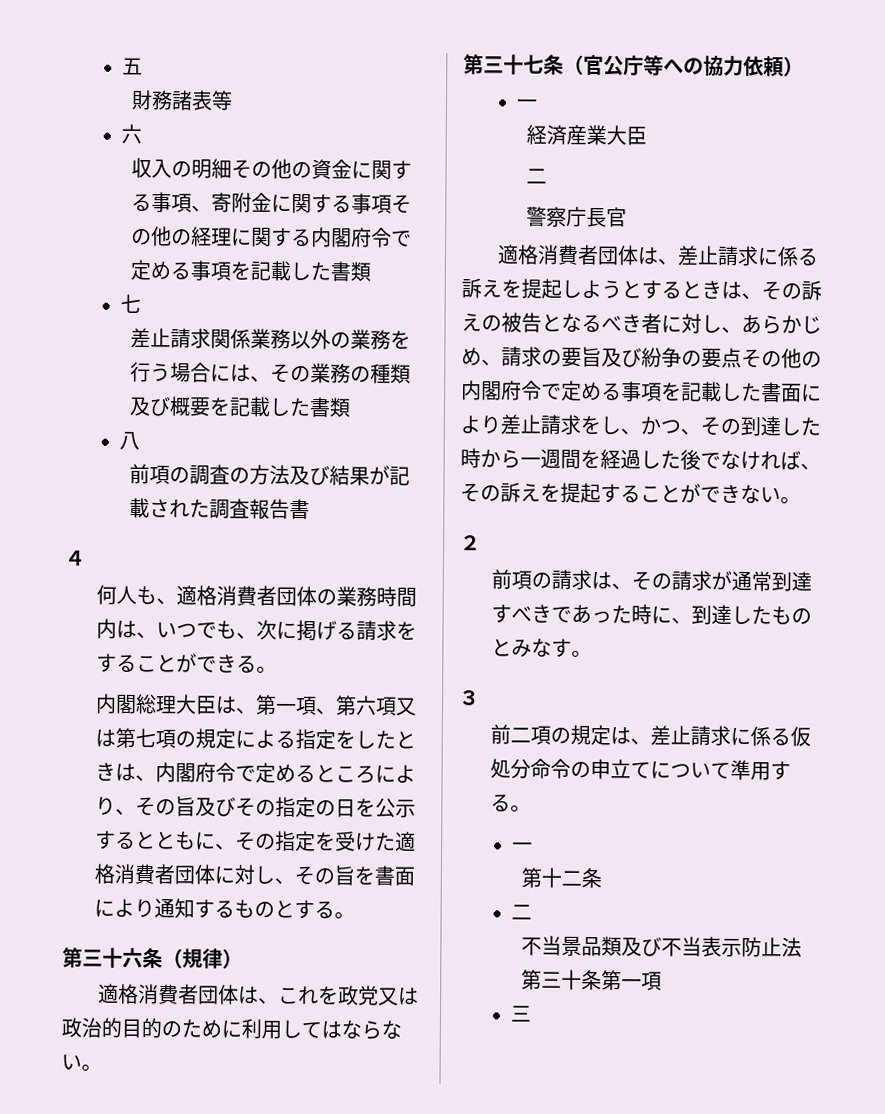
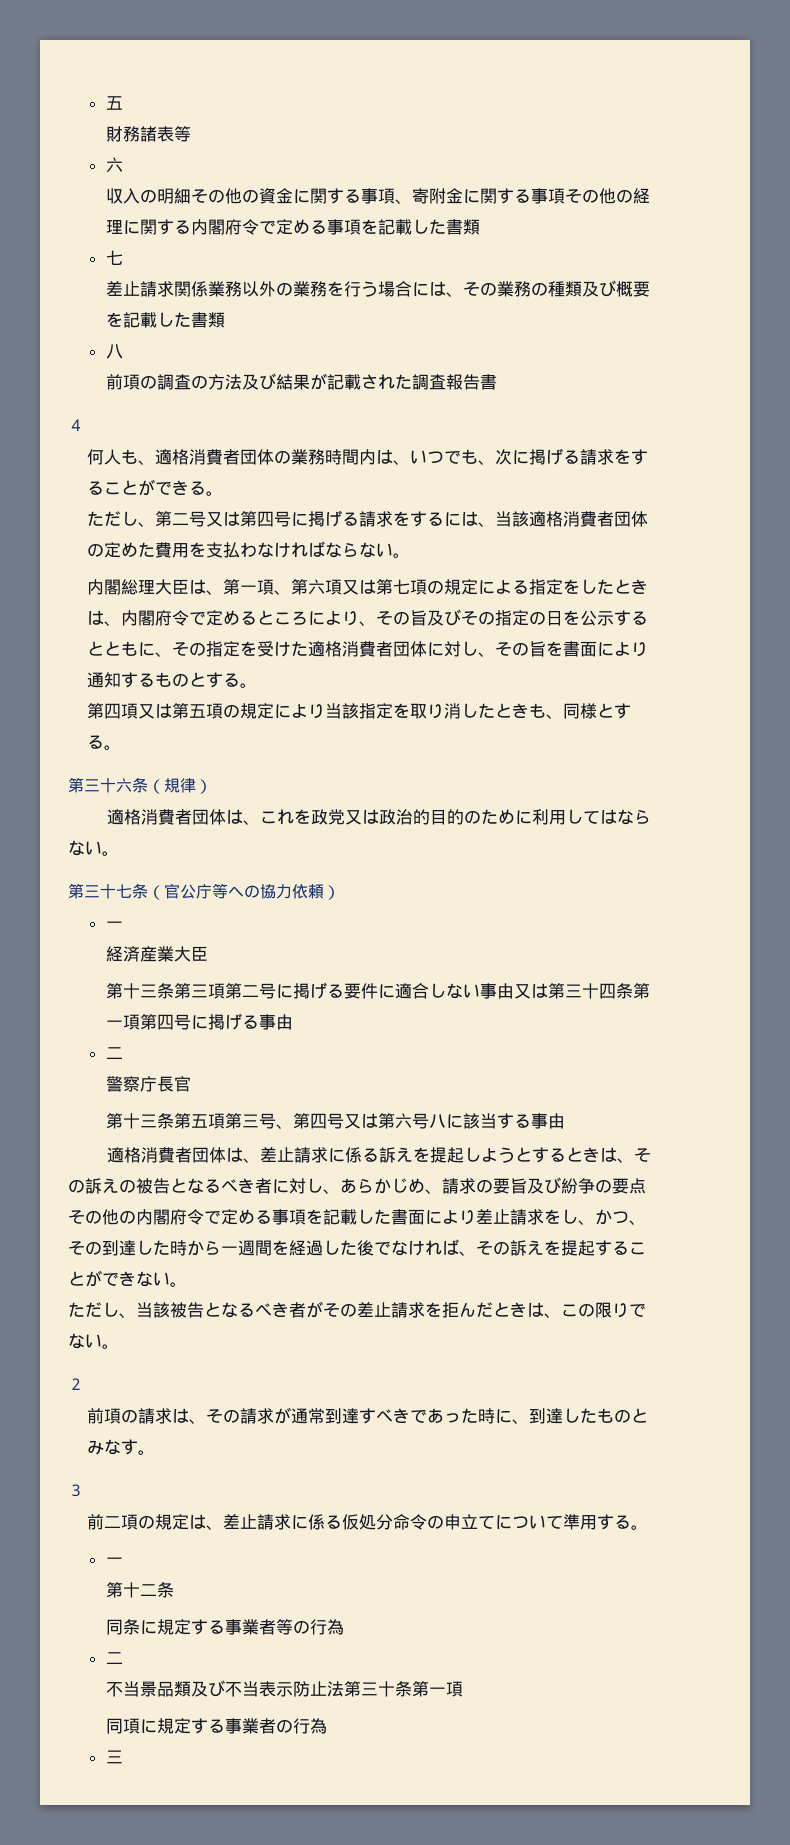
+ ただし、第二号又は第四号に掲げる請求をするには、当該適格消費者団体の定めた費用を支払わなければならない。
+ 第四項又は第五項の規定により当該指定を取り消したときも、同様とする。
  経済産業大臣
+ 第十三条第三項第二号に掲げる要件に適合しない事由又は第三十四条第一項第四号に掲げる事由
  二
  警察庁長官
+ 第十三条第五項第三号、第四号又は第六号ハに該当する事由
+ ただし、当該被告となるべき者がその差止請求を拒んだときは、この限りでない。
+ 同条に規定する事業者等の行為
+ 同項に規定する事業者の行為

